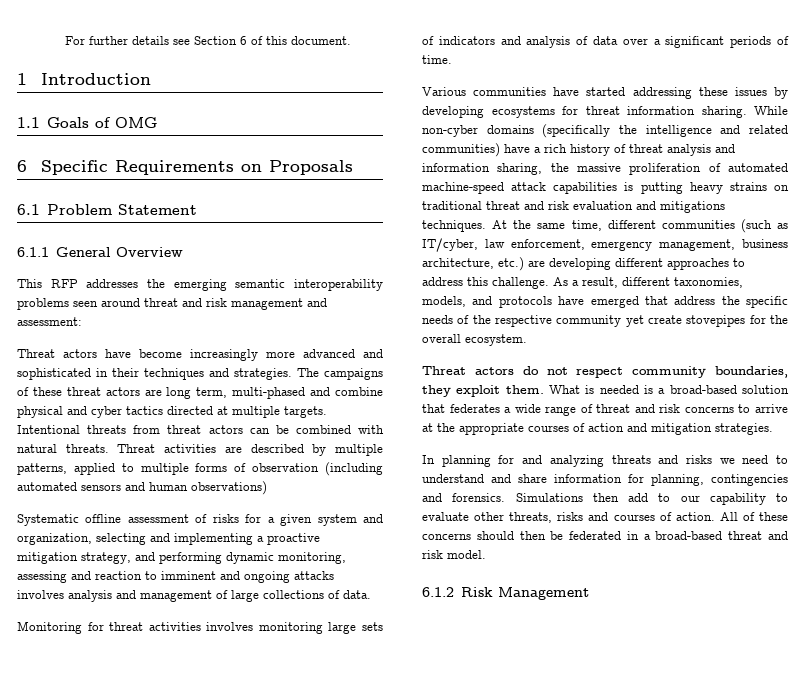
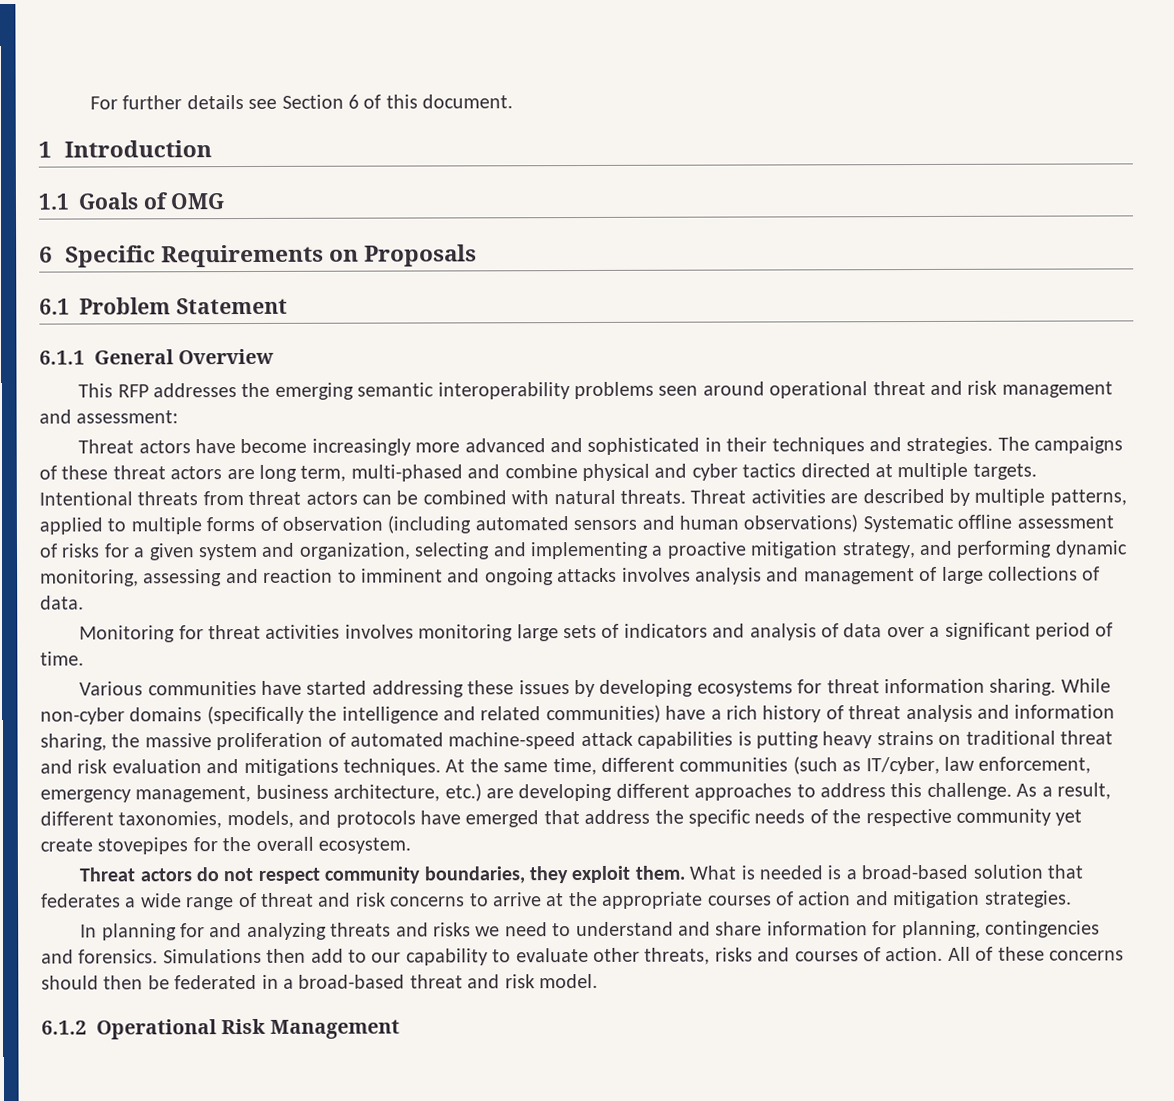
- This RFP addresses the emerging semantic interoperability problems seen around threat and risk management and assessment:
+ This RFP addresses the emerging semantic interoperability problems seen around operational threat and risk management and assessment:
- Threat activities are described by multiple patterns, applied to multiple forms of observation (including automated sensors and human observations)
- Systematic offline assessment of risks for a given system and organization, selecting and implementing a proactive mitigation strategy, and performing dynamic monitoring, assessing and reaction to imminent and ongoing attacks involves analysis and management of large collections of data.
+ Threat activities are described by multiple patterns, applied to multiple forms of observation (including automated sensors and human observations) Systematic offline assessment of risks for a given system and organization, selecting and implementing a proactive mitigation strategy, and performing dynamic monitoring, assessing and reaction to imminent and ongoing attacks involves analysis and management of large collections of data.
- Monitoring for threat activities involves monitoring large sets of indicators and analysis of data over a significant periods of time.
+ Monitoring for threat activities involves monitoring large sets of indicators and analysis of data over a significant period of time.
- 6.1.2 Risk Management
+ 6.1.2 Operational Risk Management

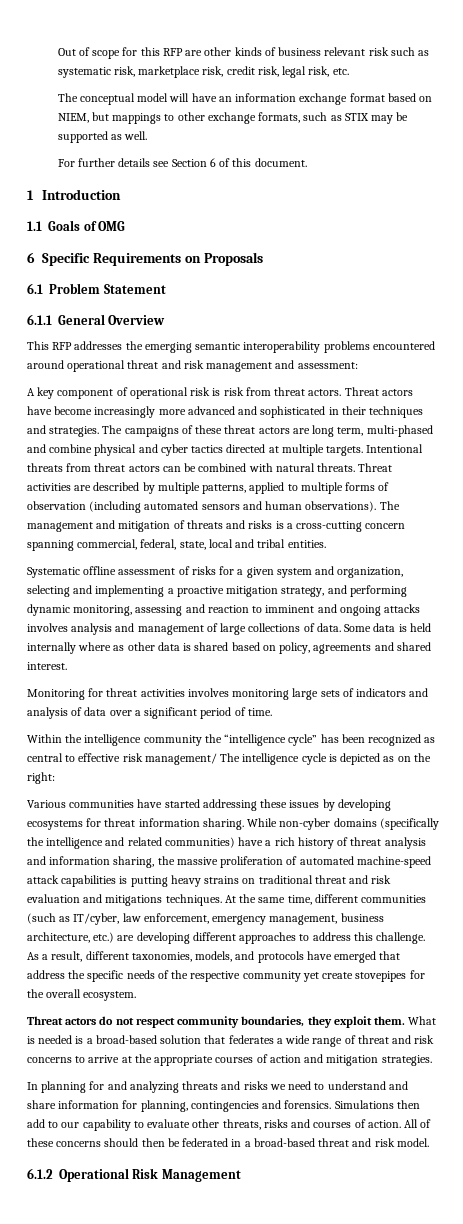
+ Out of scope for this RFP are other kinds of business relevant risk such as systematic risk, marketplace risk, credit risk, legal risk, etc.
+ The conceptual model will have an information exchange format based on NIEM, but mappings to other exchange formats, such as STIX may be supported as well.
- This RFP addresses the emerging semantic interoperability problems seen around operational threat and risk management and assessment:
+ This RFP addresses the emerging semantic interoperability problems encountered around operational threat and risk management and assessment:
+ A key component of operational risk is risk from threat actors.
- Threat activities are described by multiple patterns, applied to multiple forms of observation (including automated sensors and human observations) Systematic offline assessment of risks for a given system and organization, selecting and implementing a proactive mitigation strategy, and performing dynamic monitoring, assessing and reaction to imminent and ongoing attacks involves analysis and management of large collections of data.
+ Threat activities are described by multiple patterns, applied to multiple forms of observation (including automated sensors and human observations). The management and mitigation of threats and risks is a cross-cutting concern spanning commercial, federal, state, local and tribal entities.
+ Systematic offline assessment of risks for a given system and organization, selecting and implementing a proactive mitigation strategy, and performing dynamic monitoring, assessing and reaction to imminent and ongoing attacks involves analysis and management of large collections of data. Some data is held internally where as other data is shared based on policy, agreements and shared interest.
+ Within the intelligence community the “intelligence cycle” has been recognized as central to effective risk management/ The intelligence cycle is depicted as on the right:

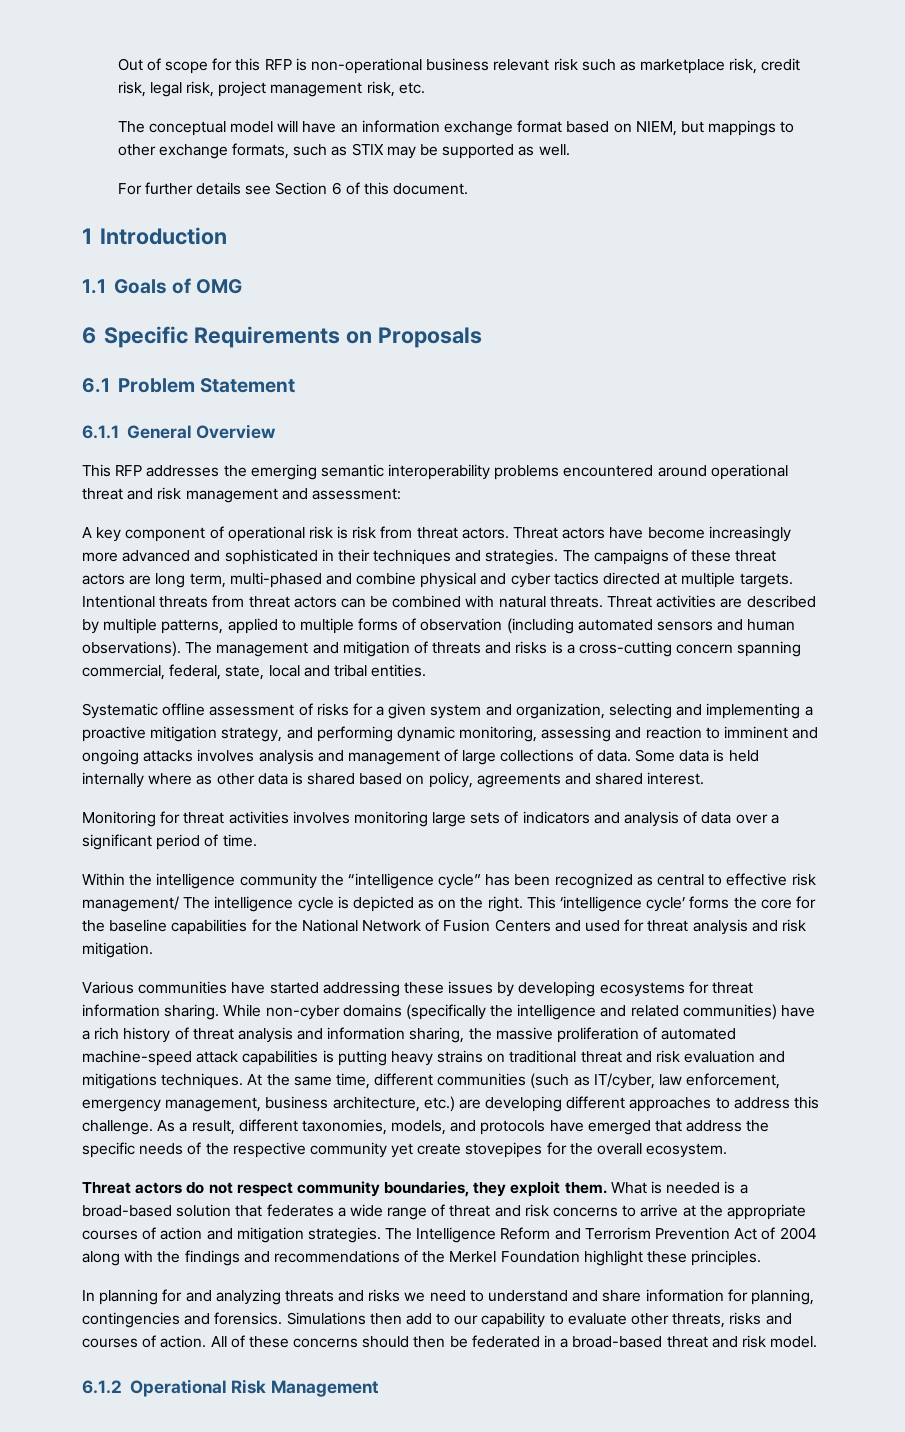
- Out of scope for this RFP are other kinds of business relevant risk such as systematic risk, marketplace risk, credit risk, legal risk, etc.
+ Out of scope for this RFP is non-operational business relevant risk such as marketplace risk, credit risk, legal risk, project management risk, etc.
- Within the intelligence community the “intelligence cycle” has been recognized as central to effective risk management/ The intelligence cycle is depicted as on the right:
+ Within the intelligence community the “intelligence cycle” has been recognized as central to effective risk management/ The intelligence cycle is depicted as on the right. This ‘intelligence cycle’ forms the core for the baseline capabilities for the National Network of Fusion Centers and used for threat analysis and risk mitigation.
+ The Intelligence Reform and Terrorism Prevention Act of 2004 along with the findings and recommendations of the Merkel Foundation highlight these principles.

